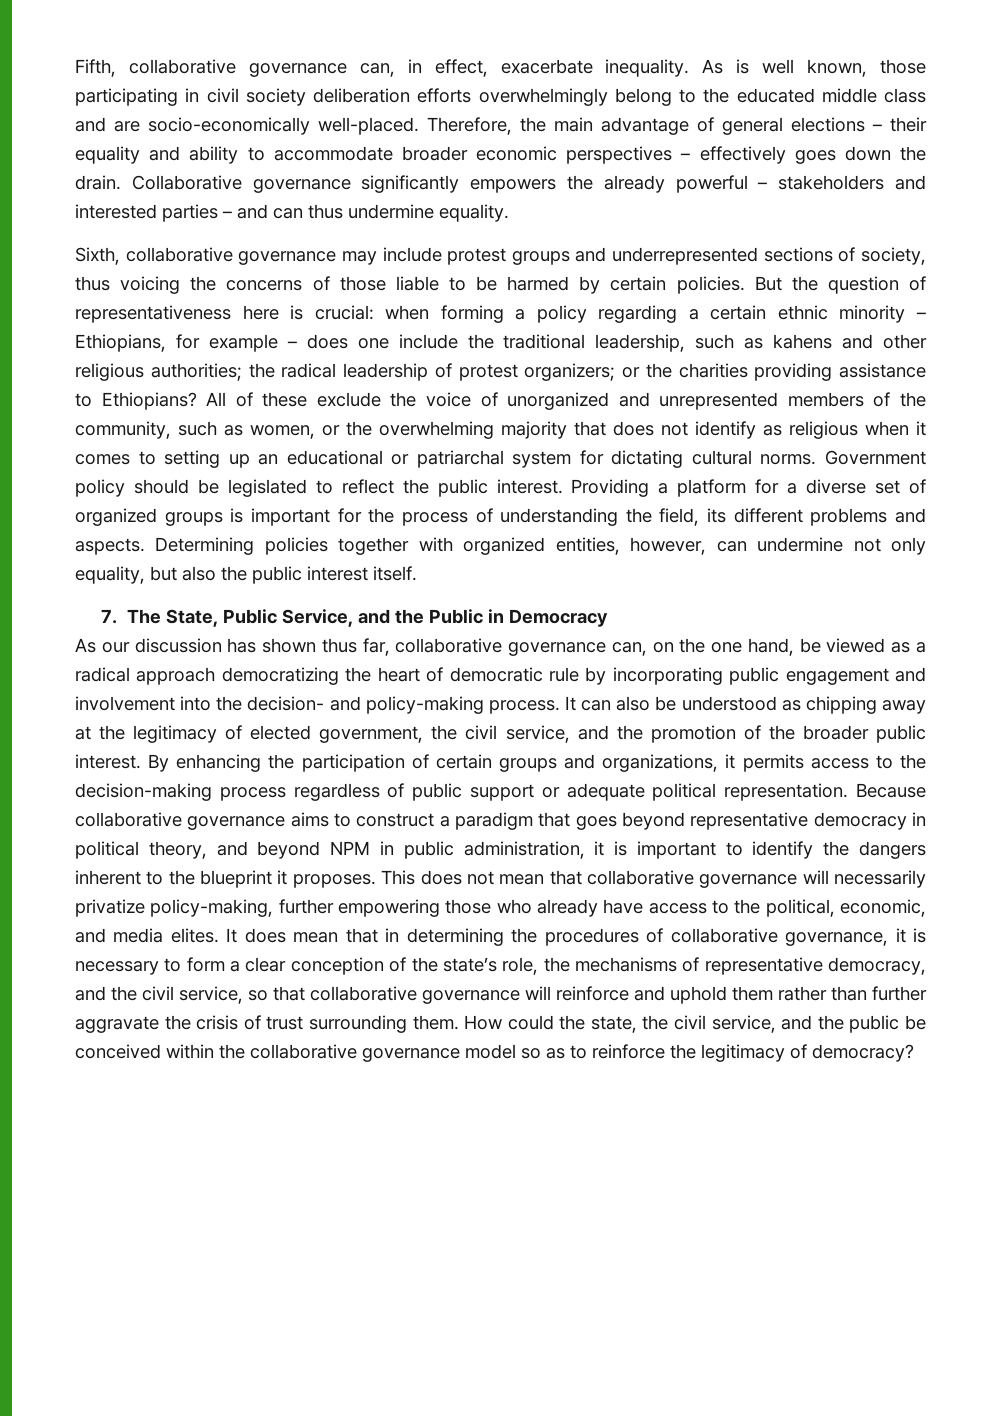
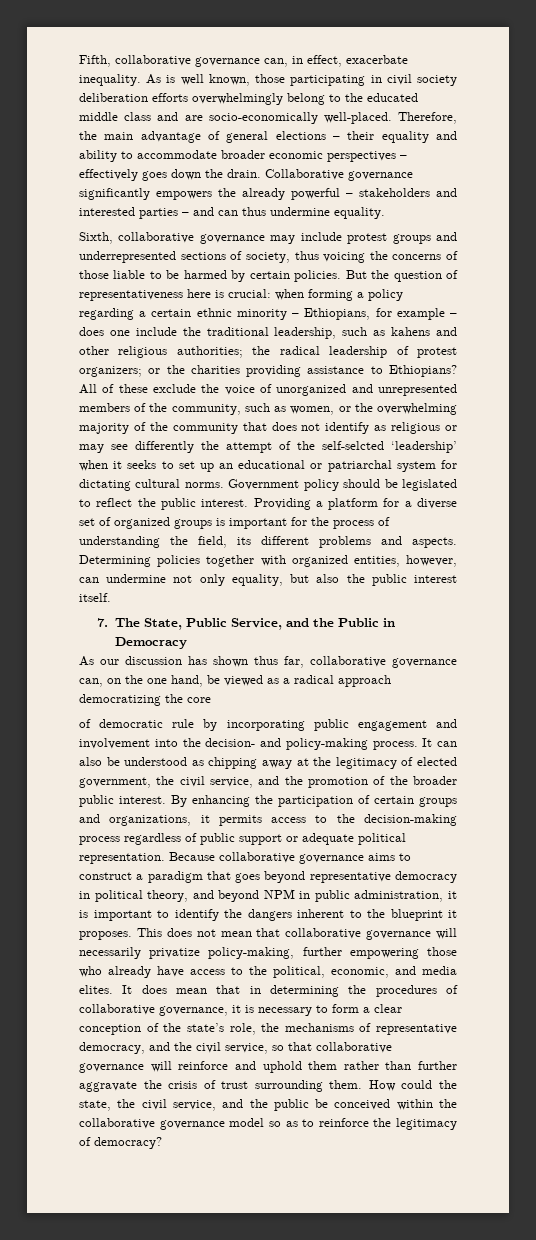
- All of these exclude the voice of unorganized and unrepresented members of the community, such as women, or the overwhelming majority that does not identify as religious when it comes to setting up an educational or patriarchal system for dictating cultural norms.
+ All of these exclude the voice of unorganized and unrepresented members of the community, such as women, or the overwhelming majority of the community that does not identify as religious or may see differently the attempt of the self-selcted ‘leadership’ when it seeks to set up an educational or patriarchal system for dictating cultural norms.
- As our discussion has shown thus far, collaborative governance can, on the one hand, be viewed as a radical approach democratizing the heart of democratic rule by incorporating public engagement and involvement into the decision- and policy-making process.
+ As our discussion has shown thus far, collaborative governance can, on the one hand, be viewed as a radical approach democratizing the core
+ of democratic rule by incorporating public engagement and involvement into the decision- and policy-making process.

